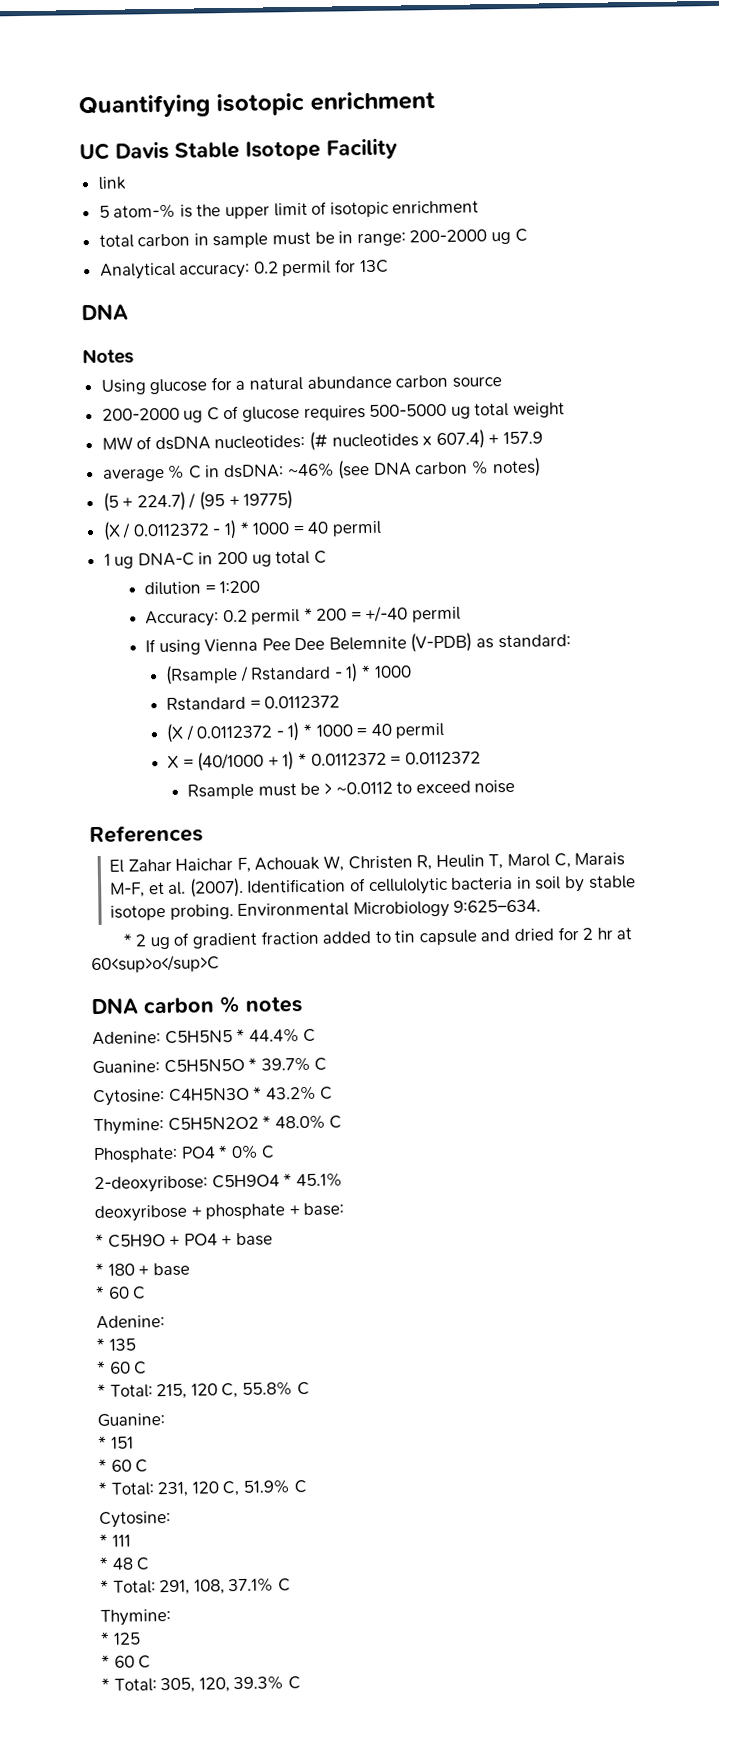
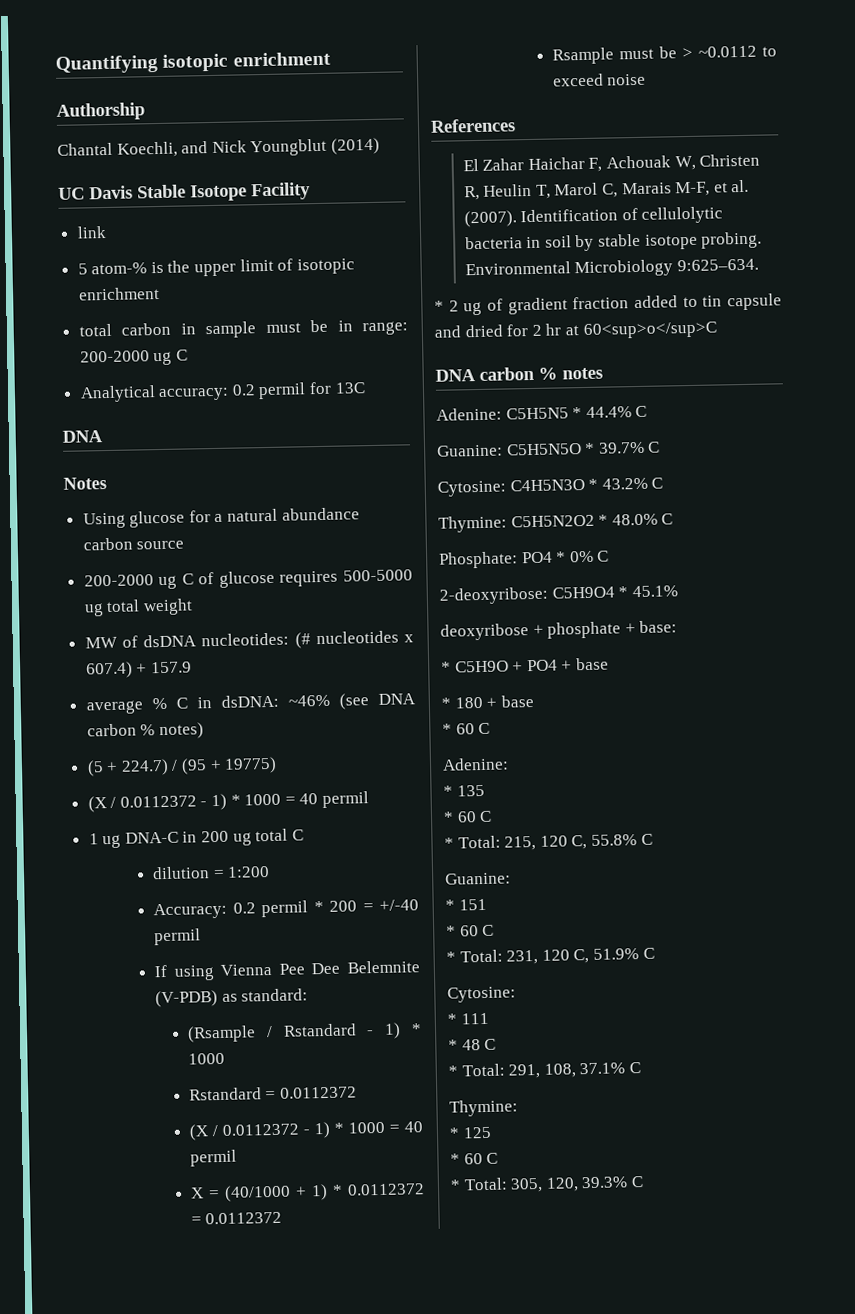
+ Authorship
+ Chantal Koechli, and Nick Youngblut (2014)

